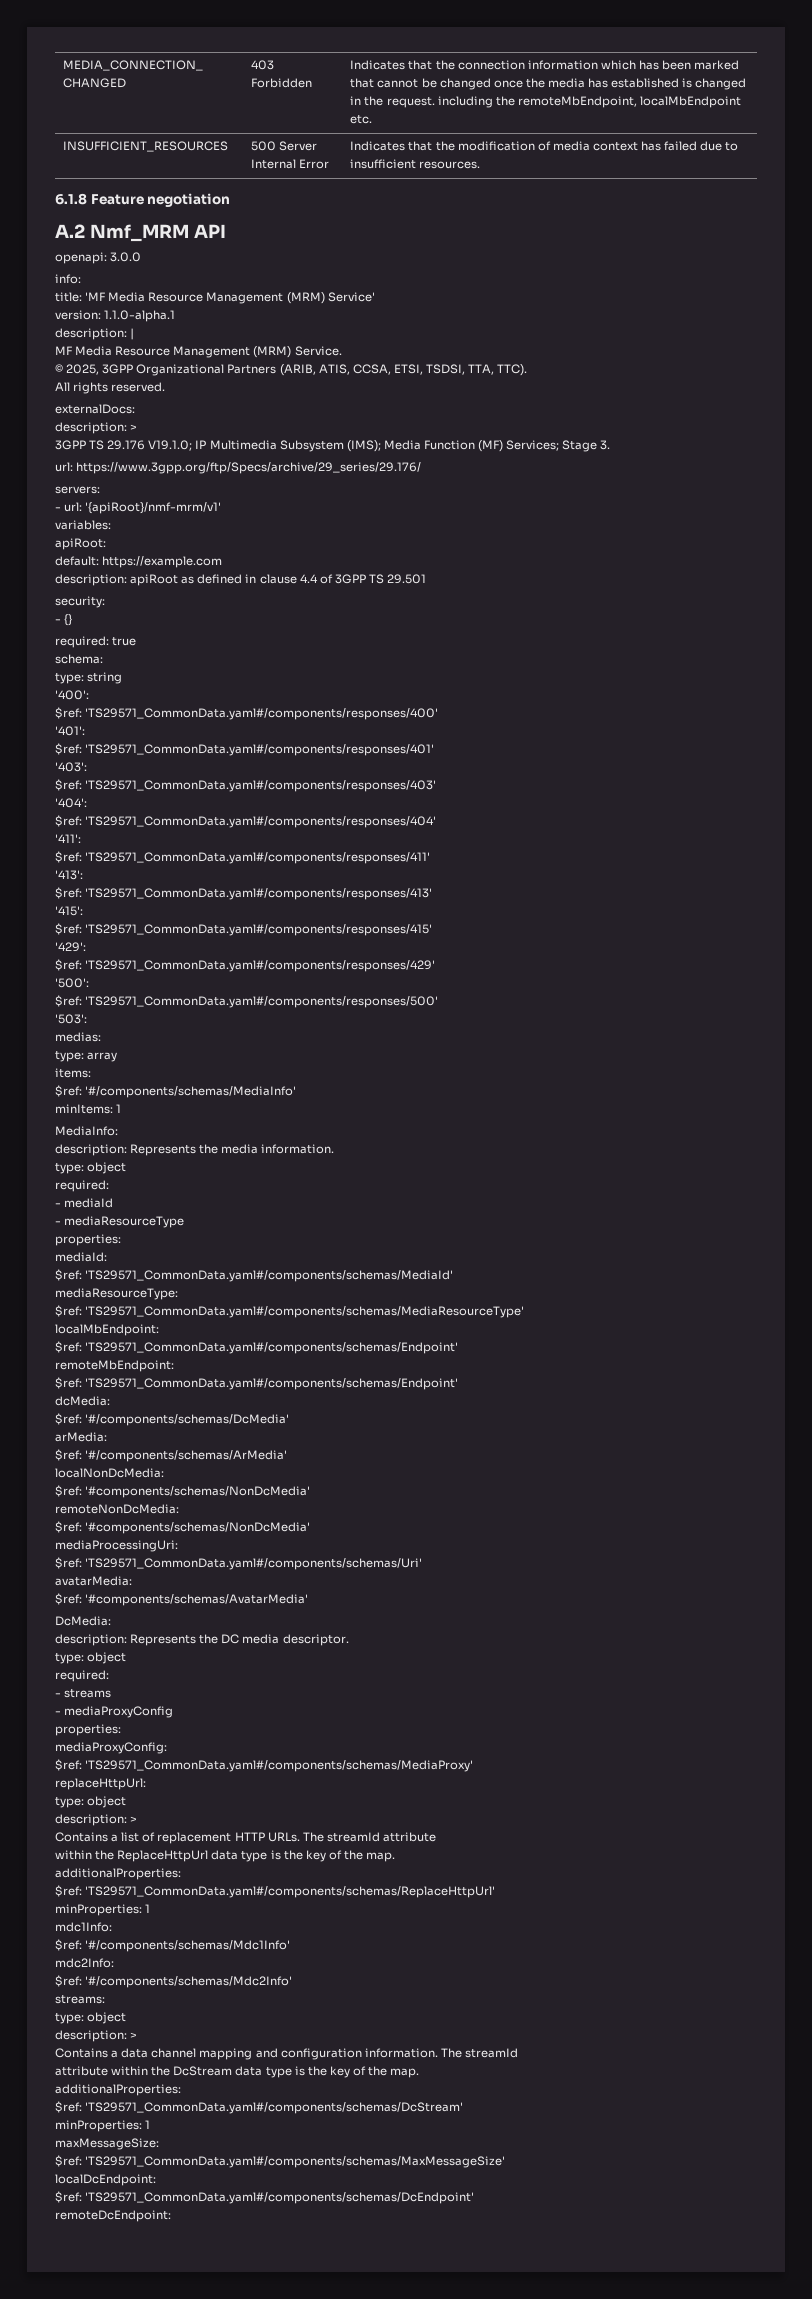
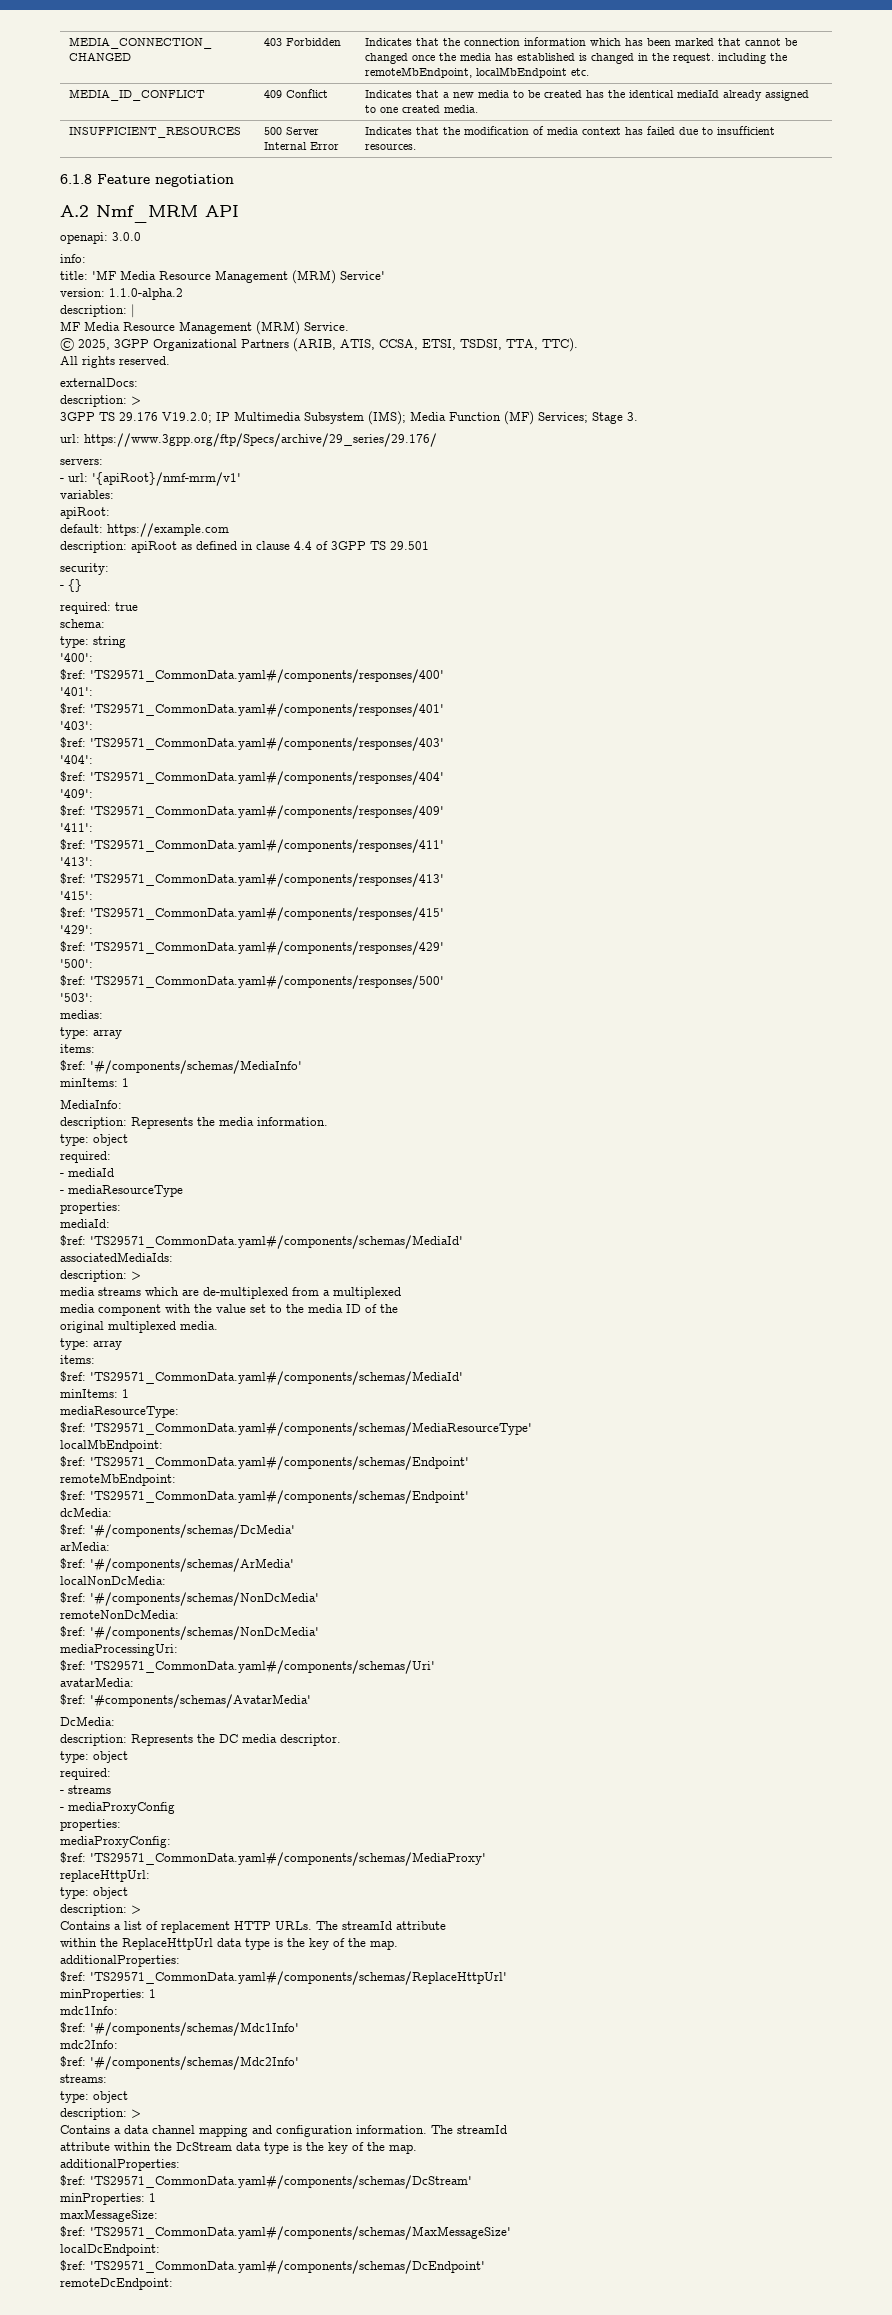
+ MEDIA_ID_CONFLICT | 409 Conflict | Indicates that a new media to be created has the identical mediaId already assigned to one created media.
- version: 1.1.0-alpha.1
+ version: 1.1.0-alpha.2
- 3GPP TS 29.176 V19.1.0; IP Multimedia Subsystem (IMS); Media Function (MF) Services; Stage 3.
+ 3GPP TS 29.176 V19.2.0; IP Multimedia Subsystem (IMS); Media Function (MF) Services; Stage 3.
+ '409':
+ $ref: 'TS29571_CommonData.yaml#/components/responses/409'
+ associatedMediaIds:
+ description: >
+ media streams which are de-multiplexed from a multiplexed
+ media component with the value set to the media ID of the
+ original multiplexed media.
+ type: array
+ items:
+ $ref: 'TS29571_CommonData.yaml#/components/schemas/MediaId'
+ minItems: 1
  localNonDcMedia:
- $ref: '#components/schemas/NonDcMedia'
+ $ref: '#/components/schemas/NonDcMedia'
  remoteNonDcMedia:
- $ref: '#components/schemas/NonDcMedia'
+ $ref: '#/components/schemas/NonDcMedia'

